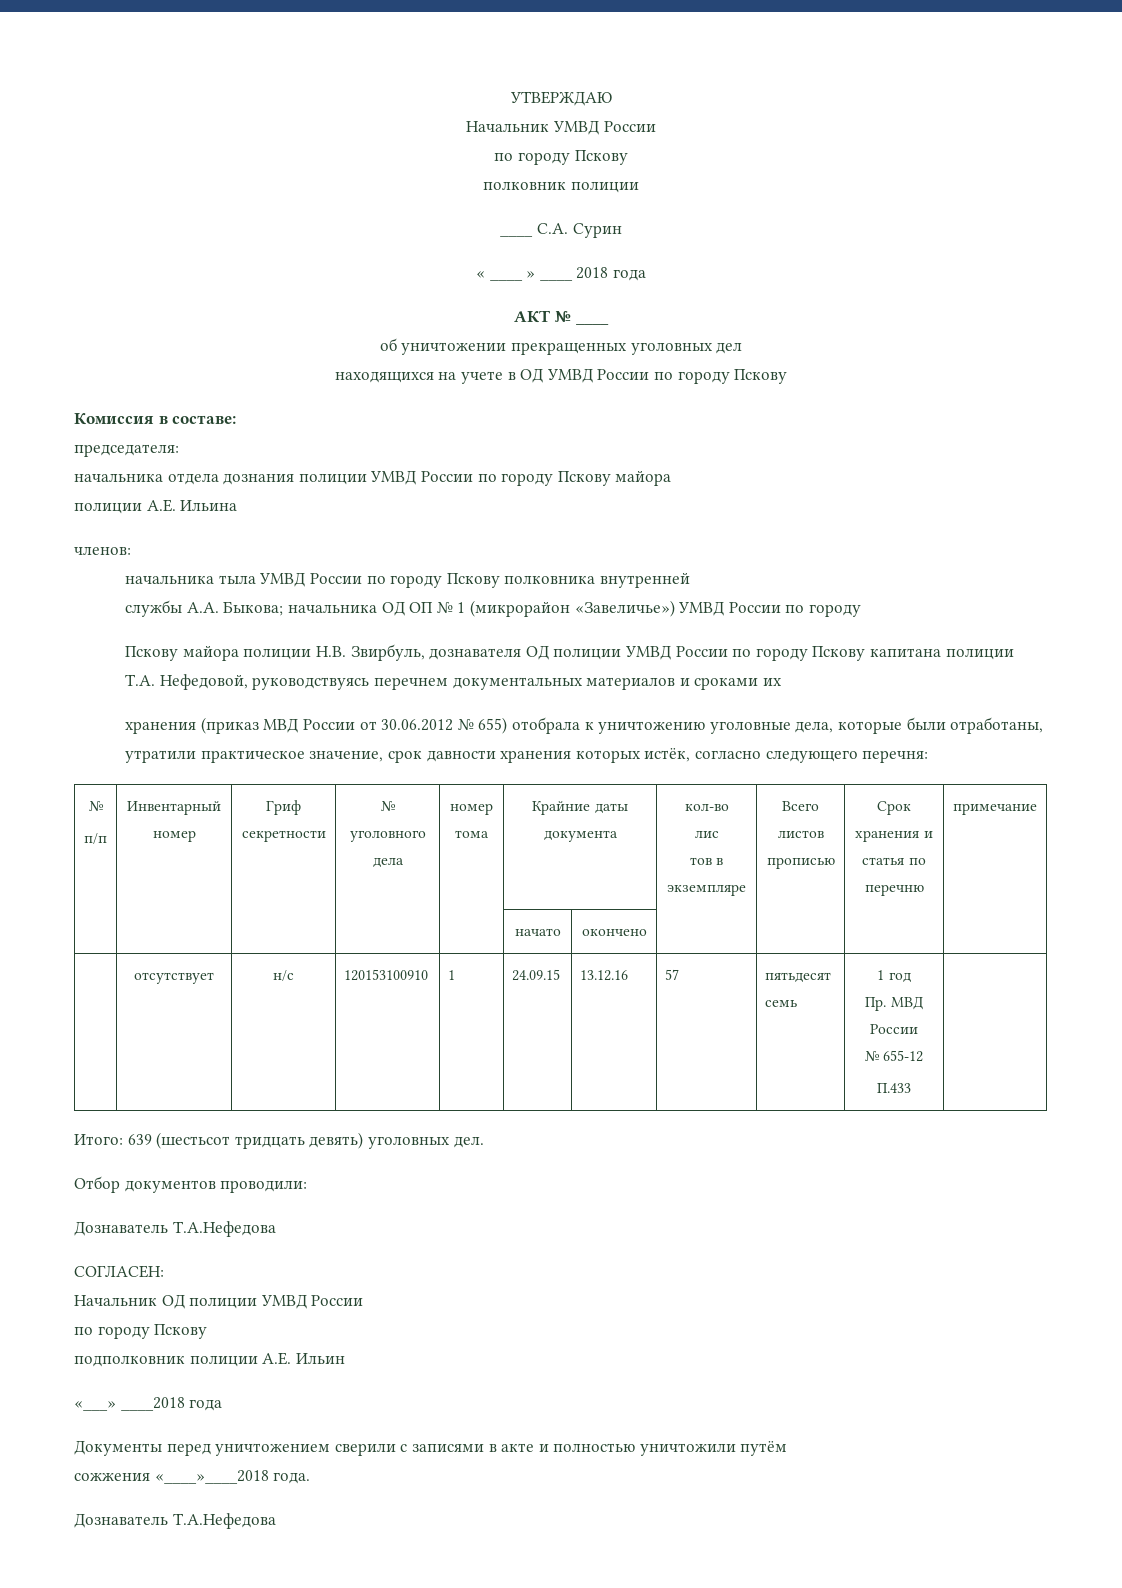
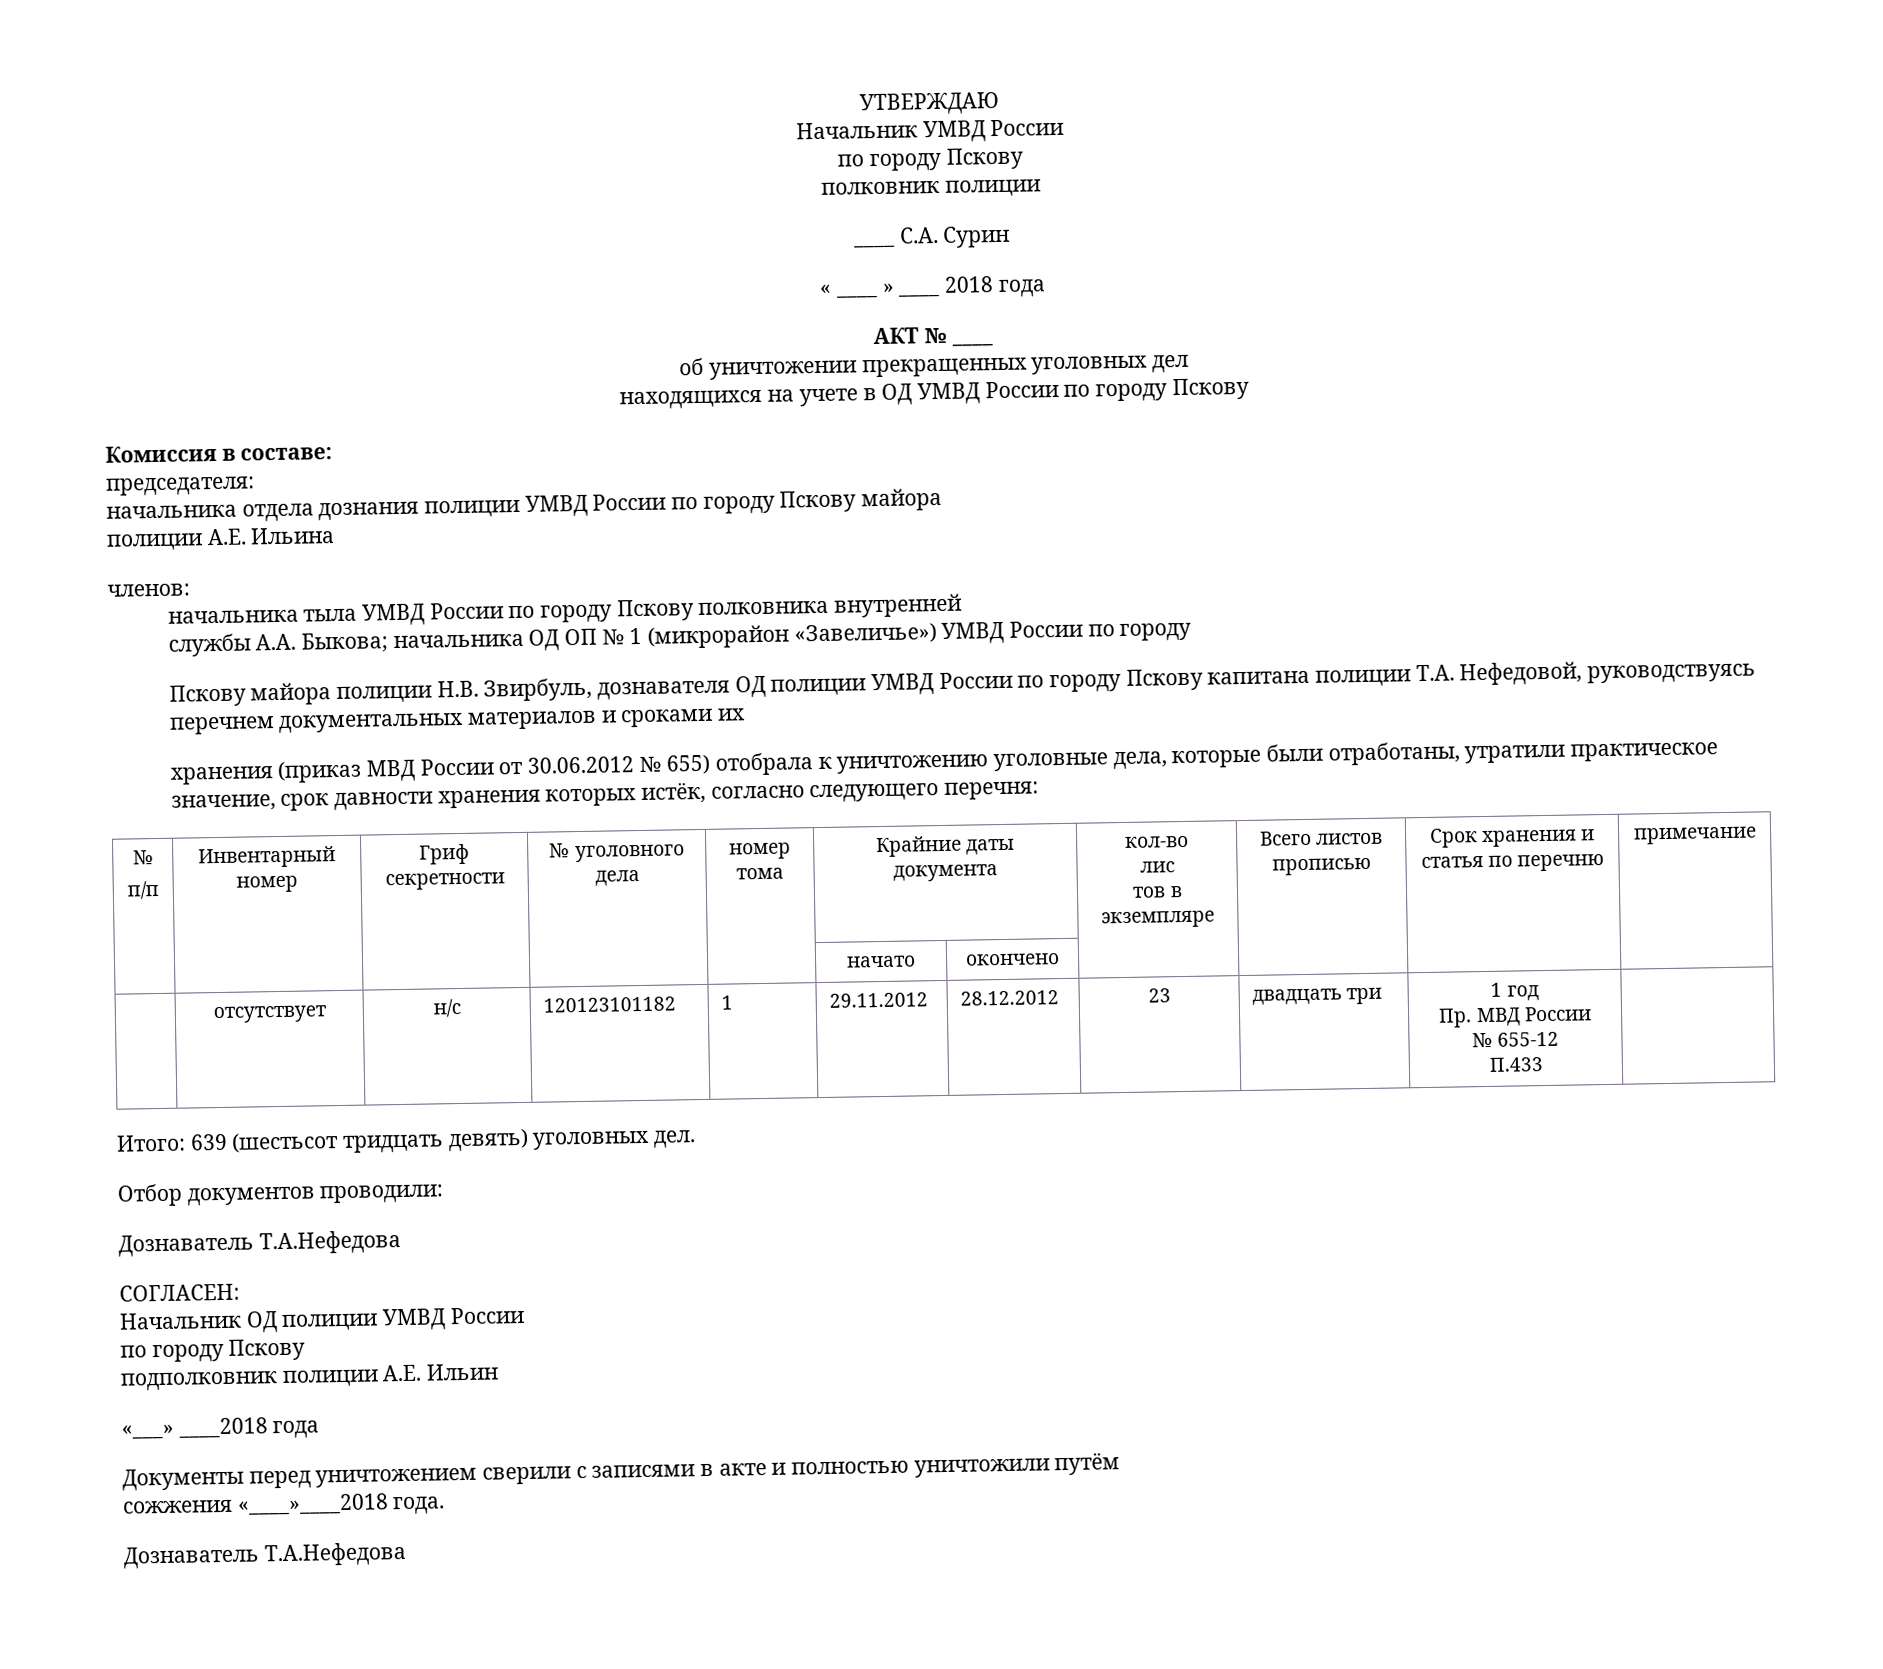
- | отсутствует | н/с | 120153100910 | 1 | 24.09.15 | 13.12.16 | 57 | пятьдесят семь | 1 год
+ | отсутствует | н/с | 120123101182 | 1 | 29.11.2012 | 28.12.2012 | 23 | двадцать три | 1 год

